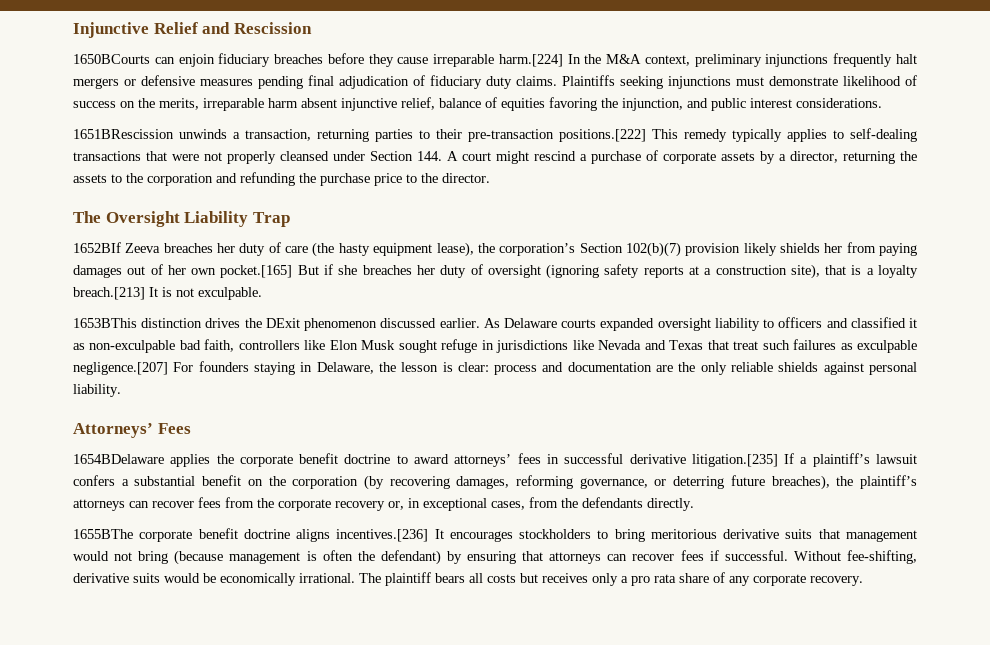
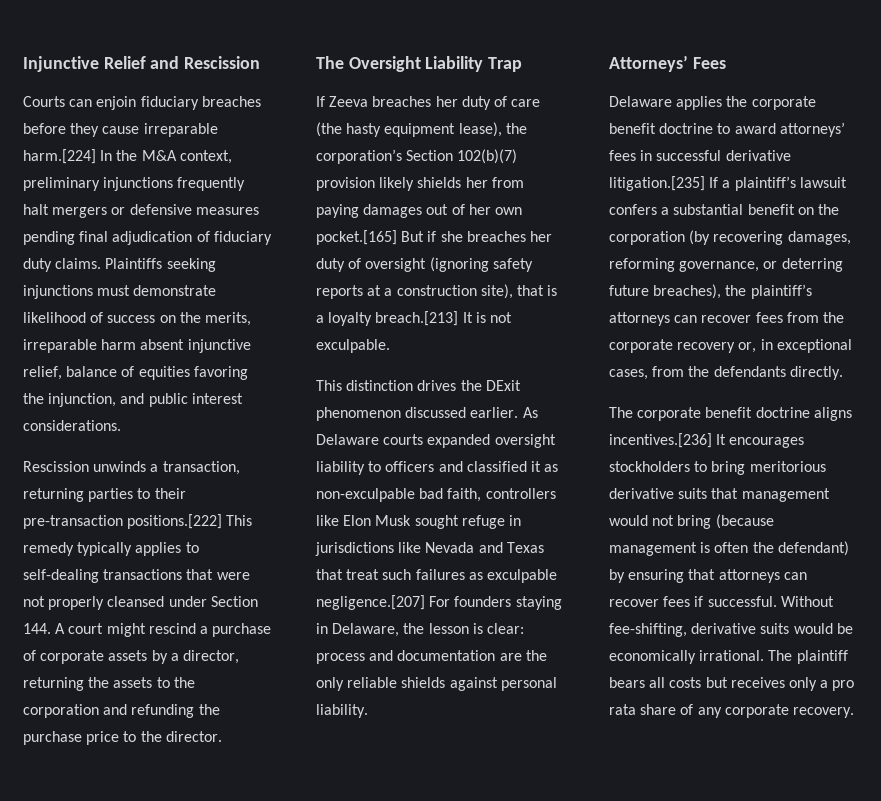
- 1650BCourts can enjoin fiduciary breaches before they cause irreparable harm.[224] In the M&A context, preliminary injunctions frequently halt mergers or defensive measures pending final adjudication of fiduciary duty claims.
+ Courts can enjoin fiduciary breaches before they cause irreparable harm.[224] In the M&A context, preliminary injunctions frequently halt mergers or defensive measures pending final adjudication of fiduciary duty claims.
- 1651BRescission unwinds a transaction, returning parties to their pre-transaction positions.[222] This remedy typically applies to self-dealing transactions that were not properly cleansed under Section 144. A court might rescind a purchase of corporate assets by a director, returning the assets to the corporation and refunding the purchase price to the director.
+ Rescission unwinds a transaction, returning parties to their pre-transaction positions.[222] This remedy typically applies to self-dealing transactions that were not properly cleansed under Section 144. A court might rescind a purchase of corporate assets by a director, returning the assets to the corporation and refunding the purchase price to the director.
- 1652BIf Zeeva breaches her duty of care (the hasty equipment lease), the corporation’s Section 102(b)(7) provision likely shields her from paying damages out of her own pocket.[165] But if she breaches her duty of oversight (ignoring safety reports at a construction site), that is a loyalty breach.[213] It is not exculpable.
+ If Zeeva breaches her duty of care (the hasty equipment lease), the corporation’s Section 102(b)(7) provision likely shields her from paying damages out of her own pocket.[165] But if she breaches her duty of oversight (ignoring safety reports at a construction site), that is a loyalty breach.[213] It is not exculpable.
- 1653BThis distinction drives the DExit phenomenon discussed earlier.
+ This distinction drives the DExit phenomenon discussed earlier.
- 1654BDelaware applies the corporate benefit doctrine to award attorneys’ fees in successful derivative litigation.[235] If a plaintiff’s lawsuit confers a substantial benefit on the corporation (by recovering damages, reforming governance, or deterring future breaches), the plaintiff’s attorneys can recover fees from the corporate recovery or, in exceptional cases, from the defendants directly.
+ Delaware applies the corporate benefit doctrine to award attorneys’ fees in successful derivative litigation.[235] If a plaintiff’s lawsuit confers a substantial benefit on the corporation (by recovering damages, reforming governance, or deterring future breaches), the plaintiff’s attorneys can recover fees from the corporate recovery or, in exceptional cases, from the defendants directly.
- 1655BThe corporate benefit doctrine aligns incentives.[236] It encourages stockholders to bring meritorious derivative suits that management would not bring (because management is often the defendant) by ensuring that attorneys can recover fees if successful.
+ The corporate benefit doctrine aligns incentives.[236] It encourages stockholders to bring meritorious derivative suits that management would not bring (because management is often the defendant) by ensuring that attorneys can recover fees if successful.

